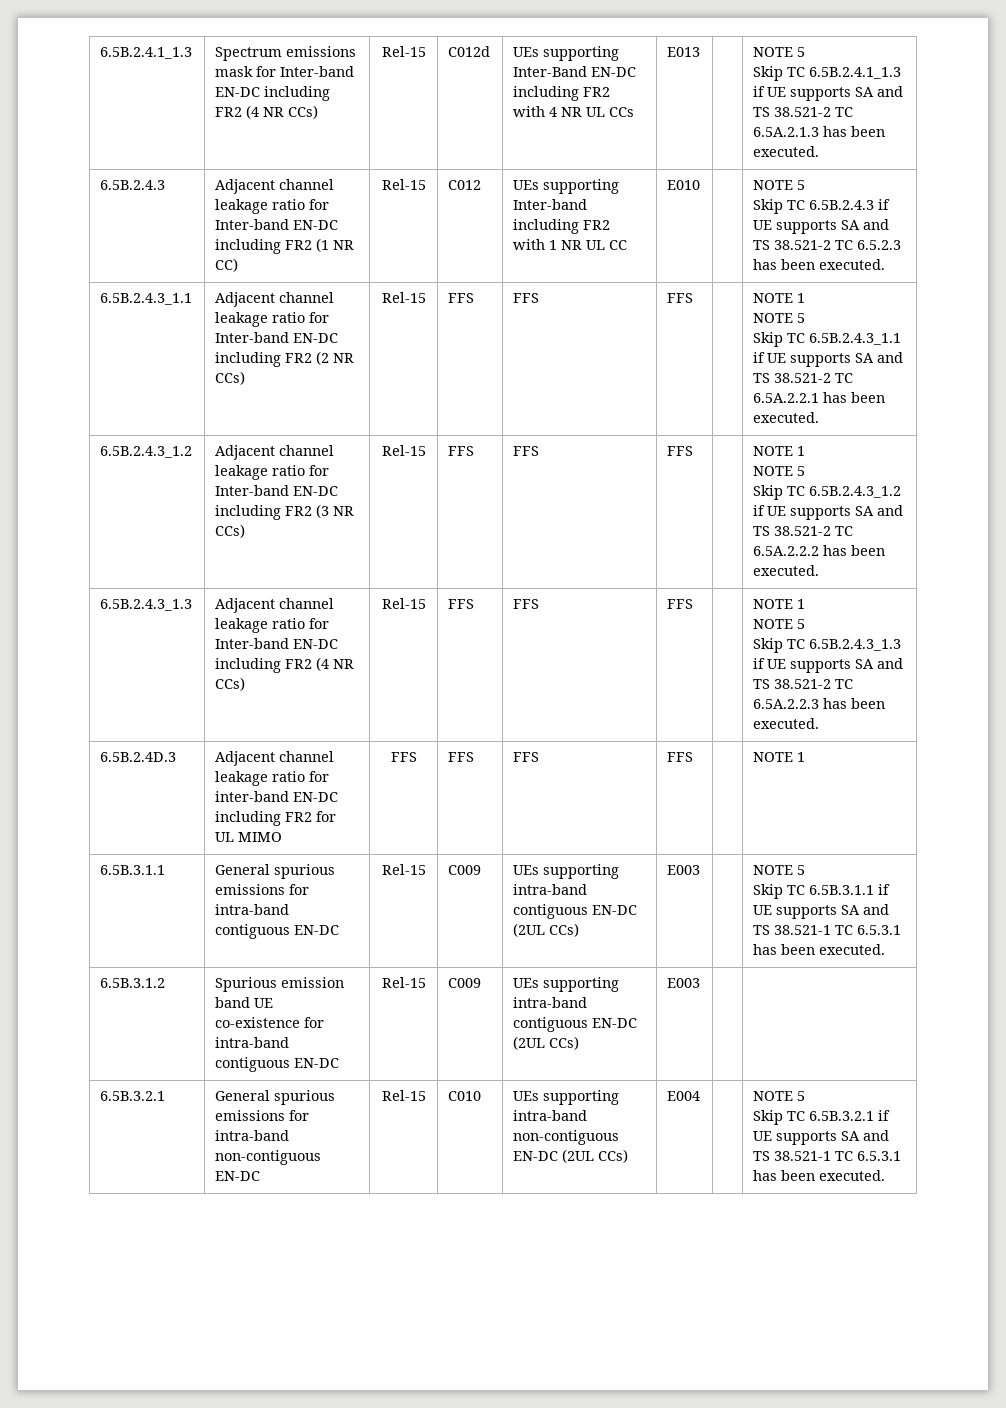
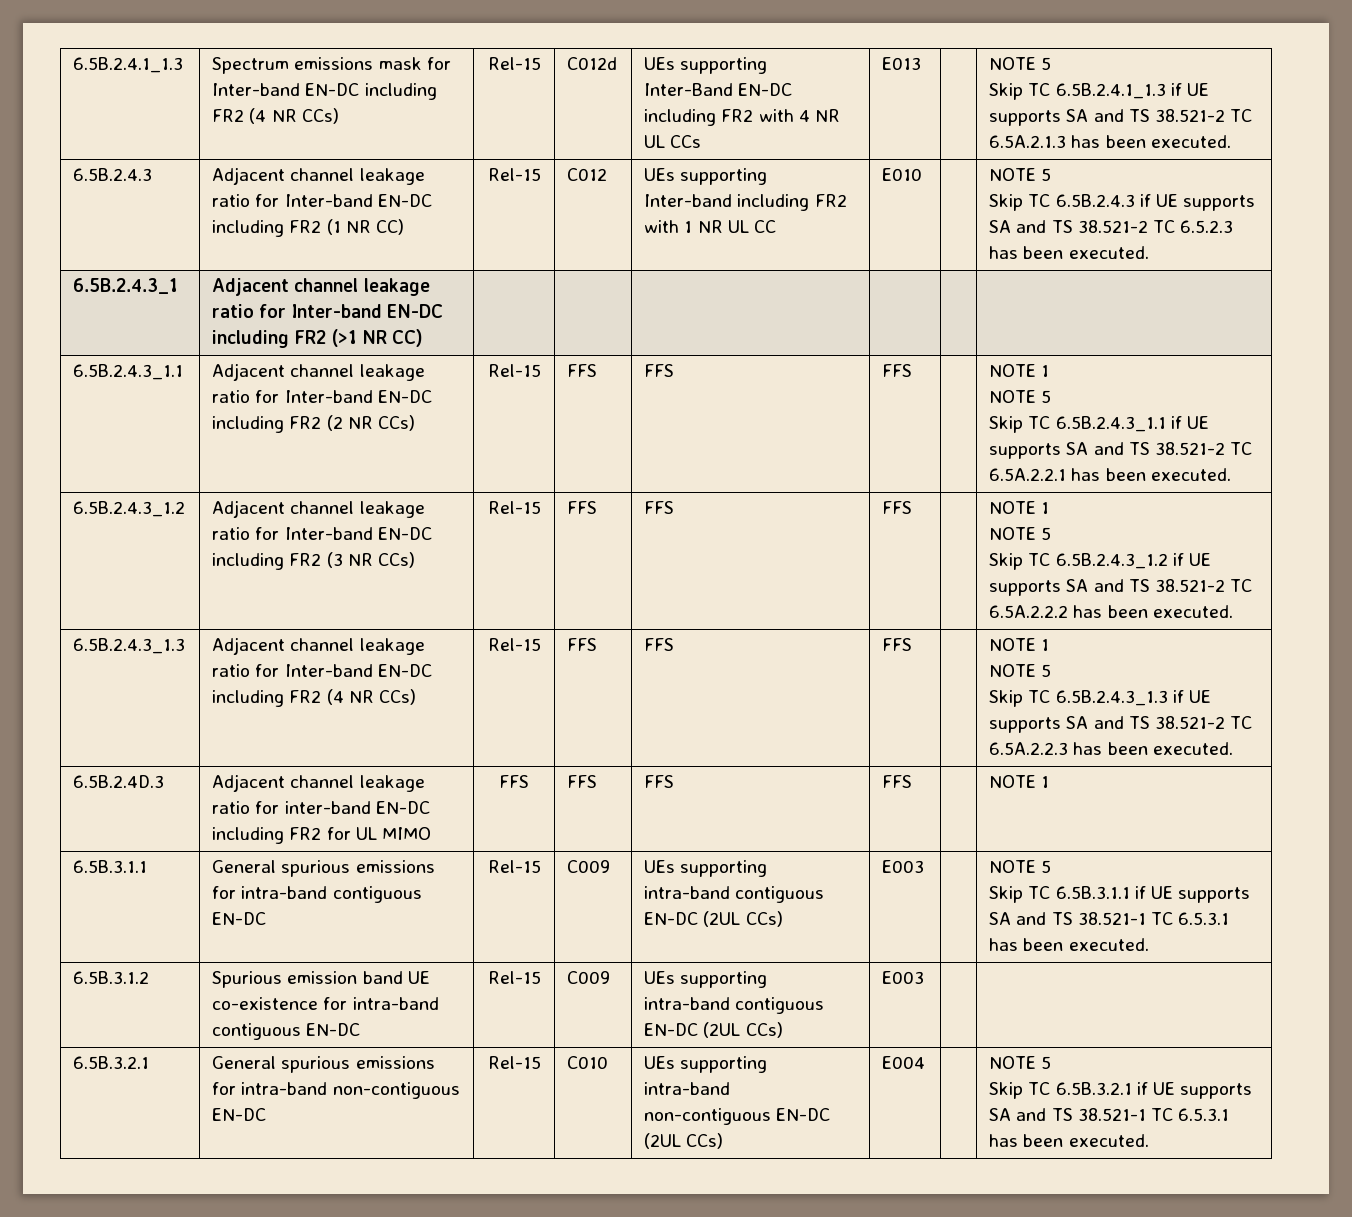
+ 6.5B.2.4.3_1 | Adjacent channel leakage ratio for Inter-band EN-DC including FR2 (>1 NR CC) | | | | | |

